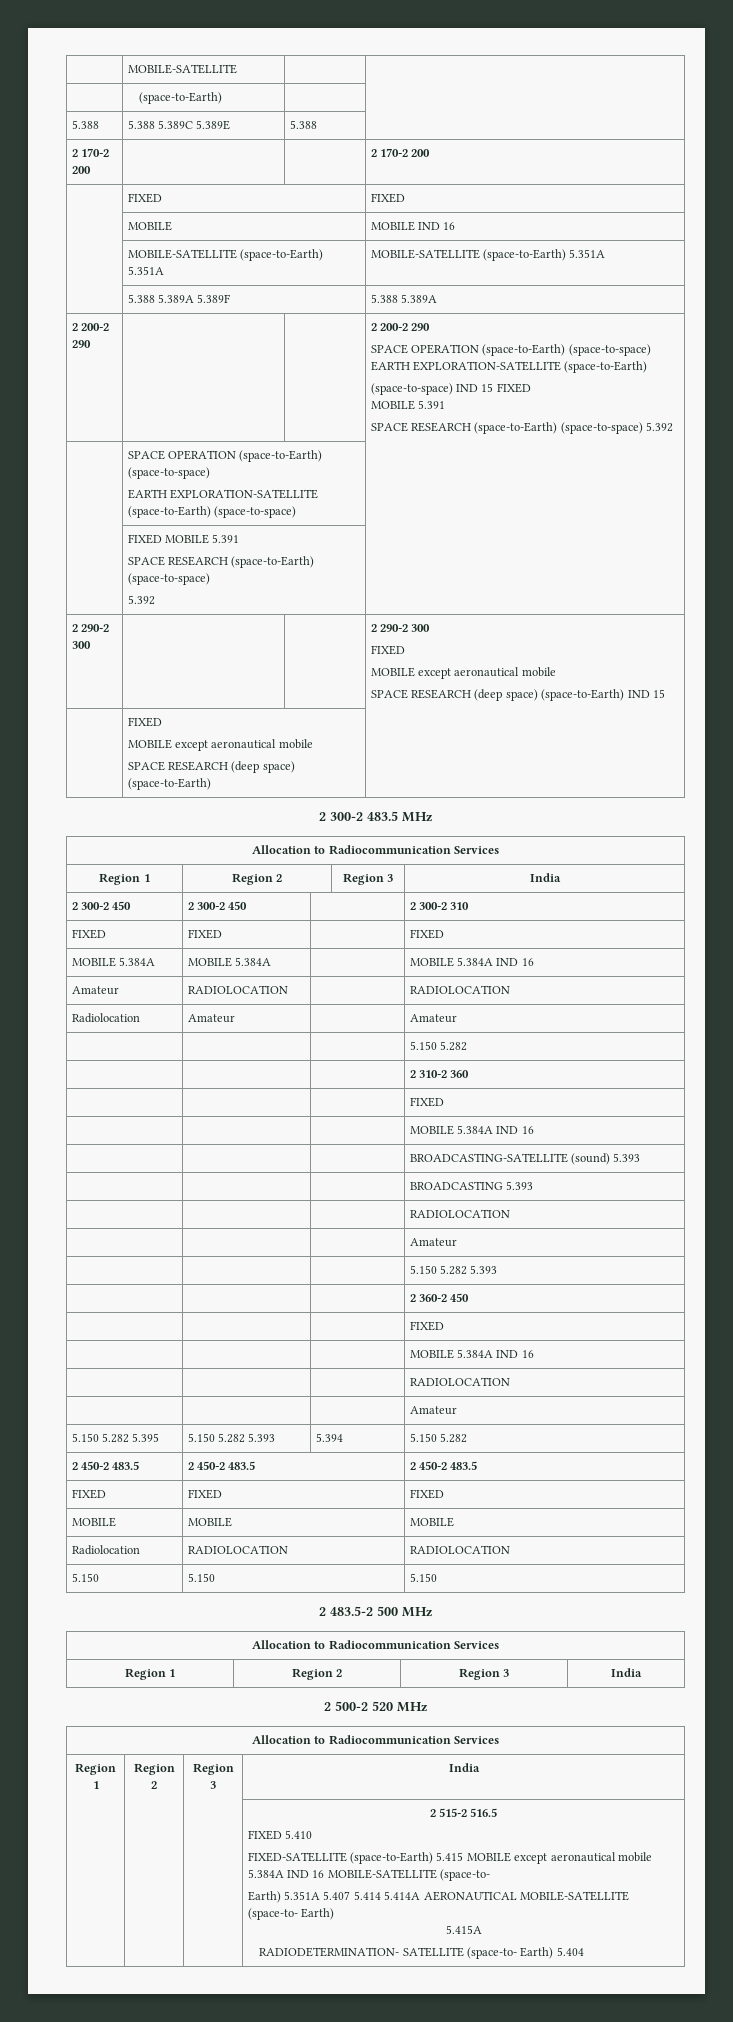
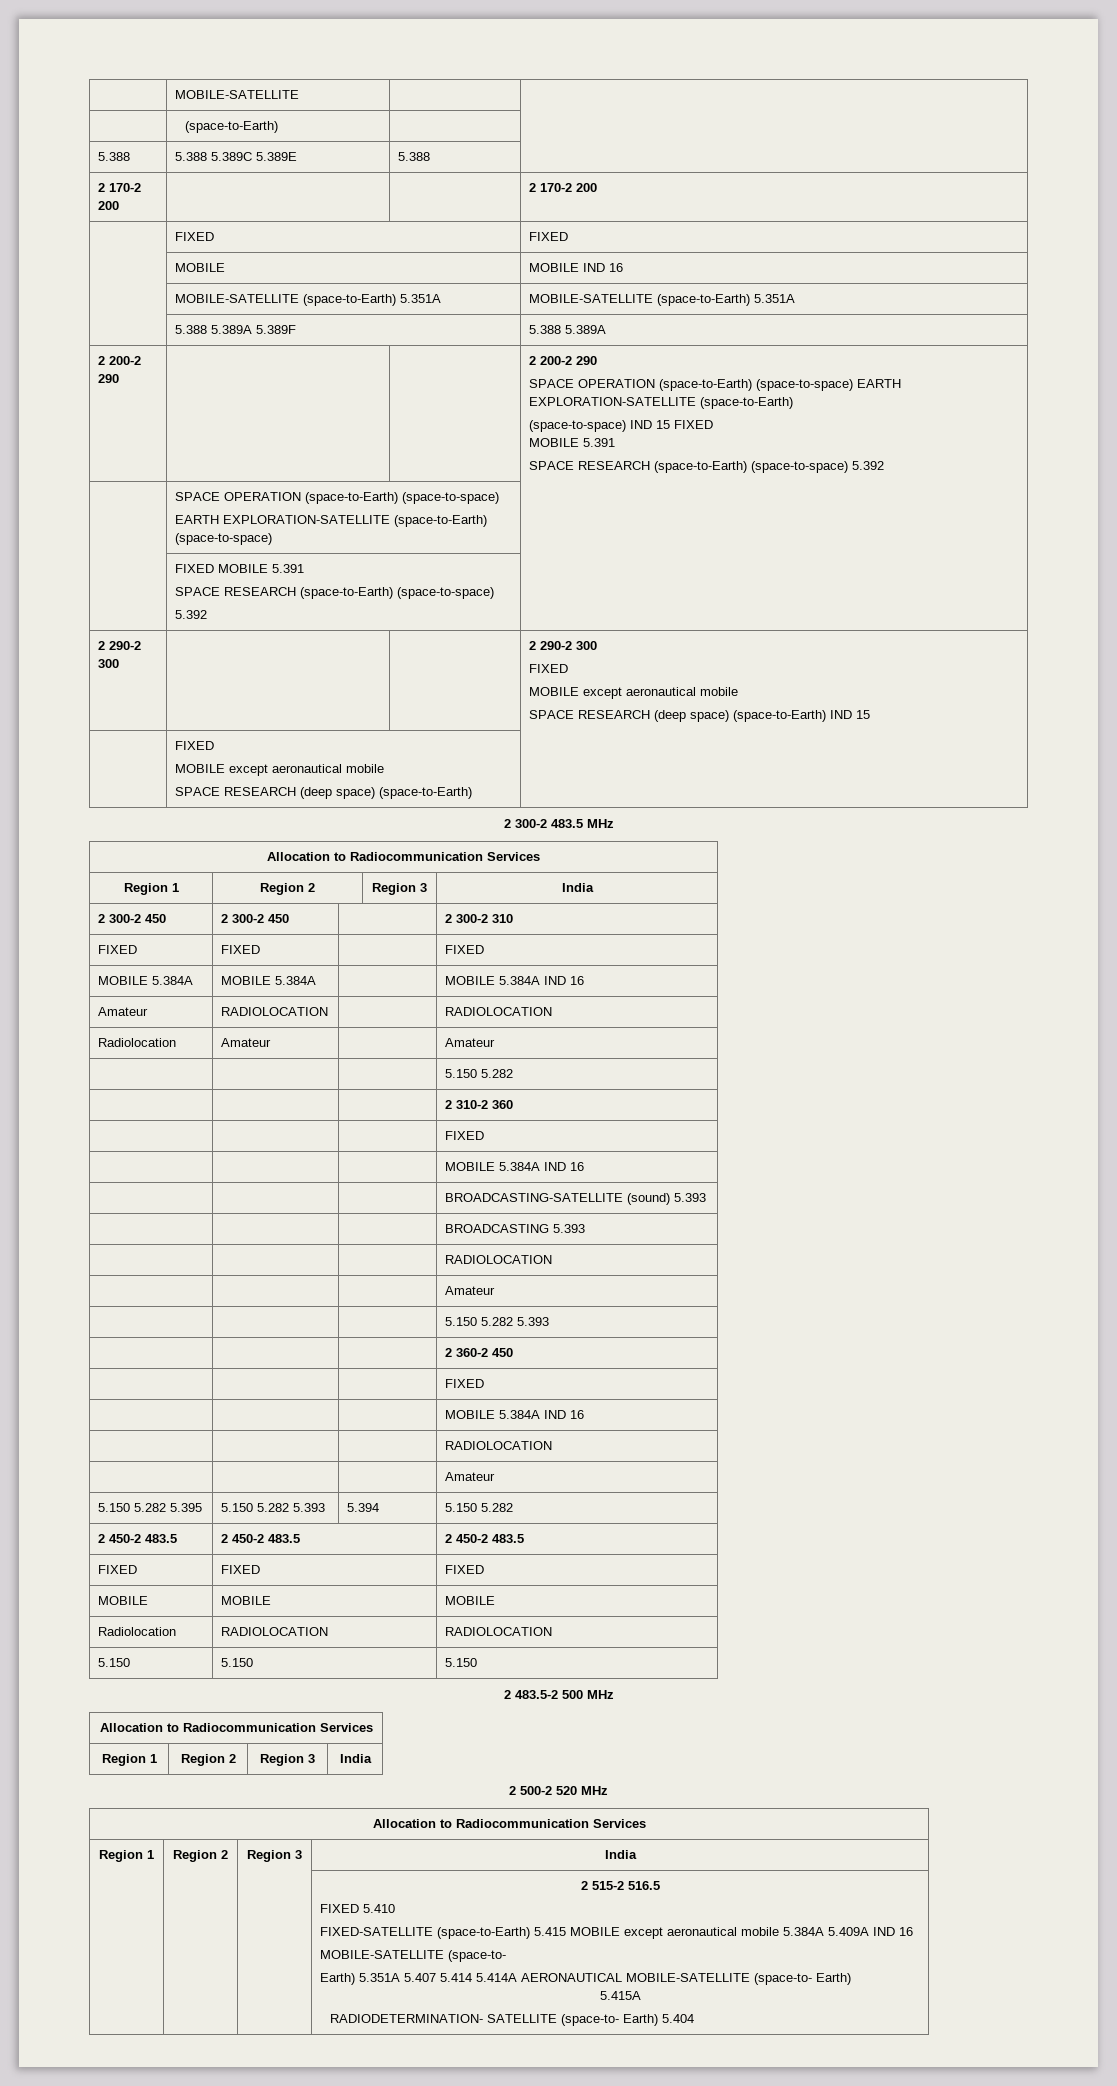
  | | | 2 515-2 516.5
  FIXED 5.410
- FIXED-SATELLITE (space-to-Earth) 5.415 MOBILE except aeronautical mobile 5.384A IND 16 MOBILE-SATELLITE (space-to-
+ FIXED-SATELLITE (space-to-Earth) 5.415 MOBILE except aeronautical mobile 5.384A 5.409A IND 16
+ MOBILE-SATELLITE (space-to-

